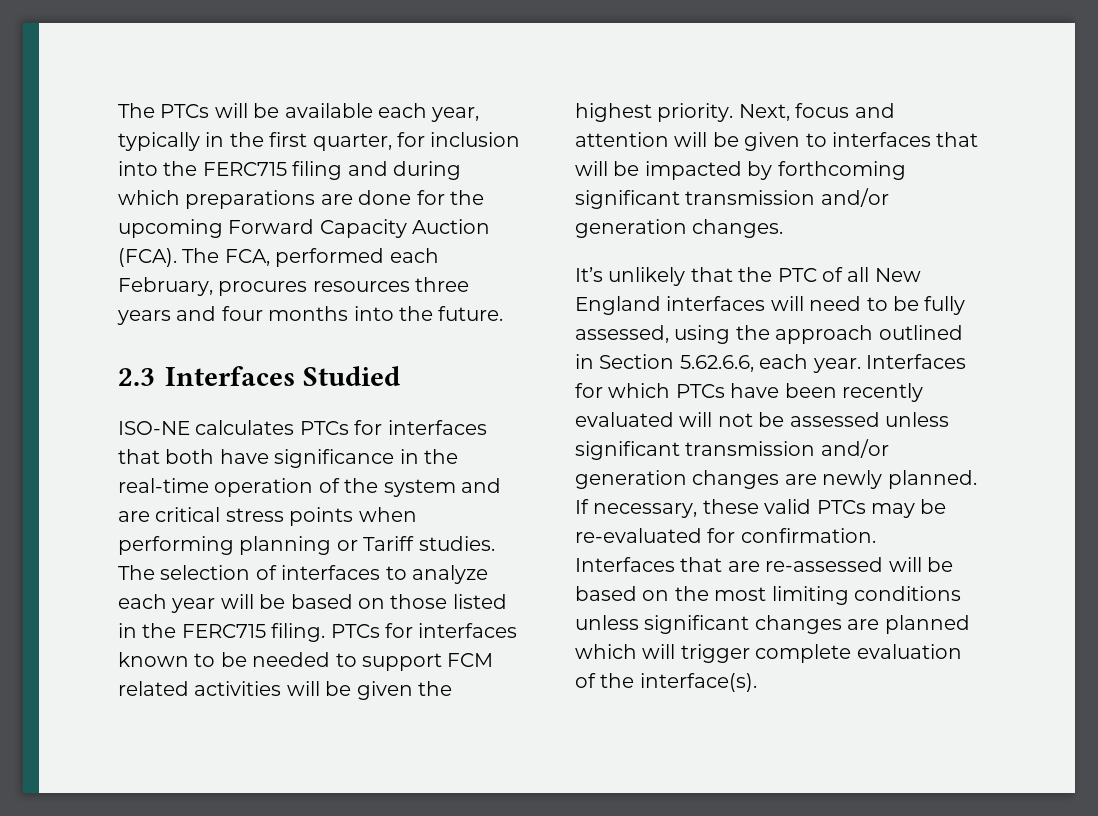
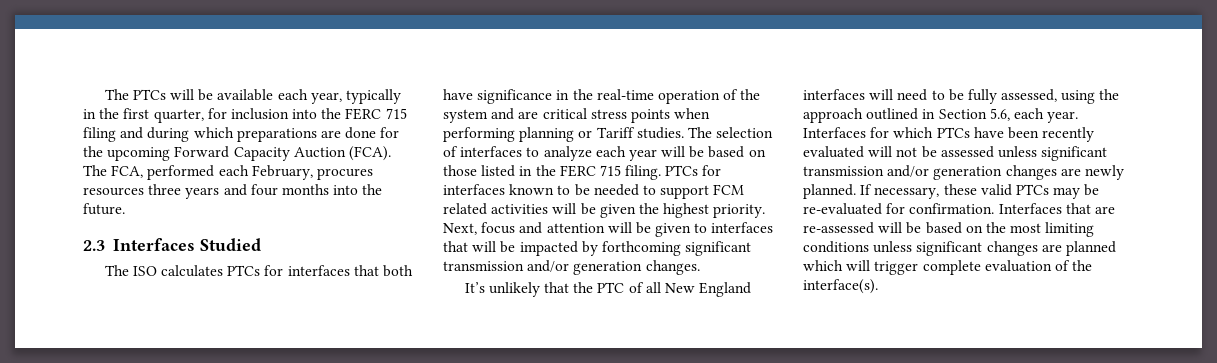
- The PTCs will be available each year, typically in the first quarter, for inclusion into the FERC715 filing and during which preparations are done for the upcoming Forward Capacity Auction (FCA).
+ The PTCs will be available each year, typically in the first quarter, for inclusion into the FERC 715 filing and during which preparations are done for the upcoming Forward Capacity Auction (FCA).
- ISO-NE calculates PTCs for interfaces that both have significance in the real-time operation of the system and are critical stress points when performing planning or Tariff studies.
+ The ISO calculates PTCs for interfaces that both have significance in the real-time operation of the system and are critical stress points when performing planning or Tariff studies.
- The selection of interfaces to analyze each year will be based on those listed in the FERC715 filing.
+ The selection of interfaces to analyze each year will be based on those listed in the FERC 715 filing.
- It’s unlikely that the PTC of all New England interfaces will need to be fully assessed, using the approach outlined in Section 5.62.6.6, each year.
+ It’s unlikely that the PTC of all New England interfaces will need to be fully assessed, using the approach outlined in Section 5.6, each year.

